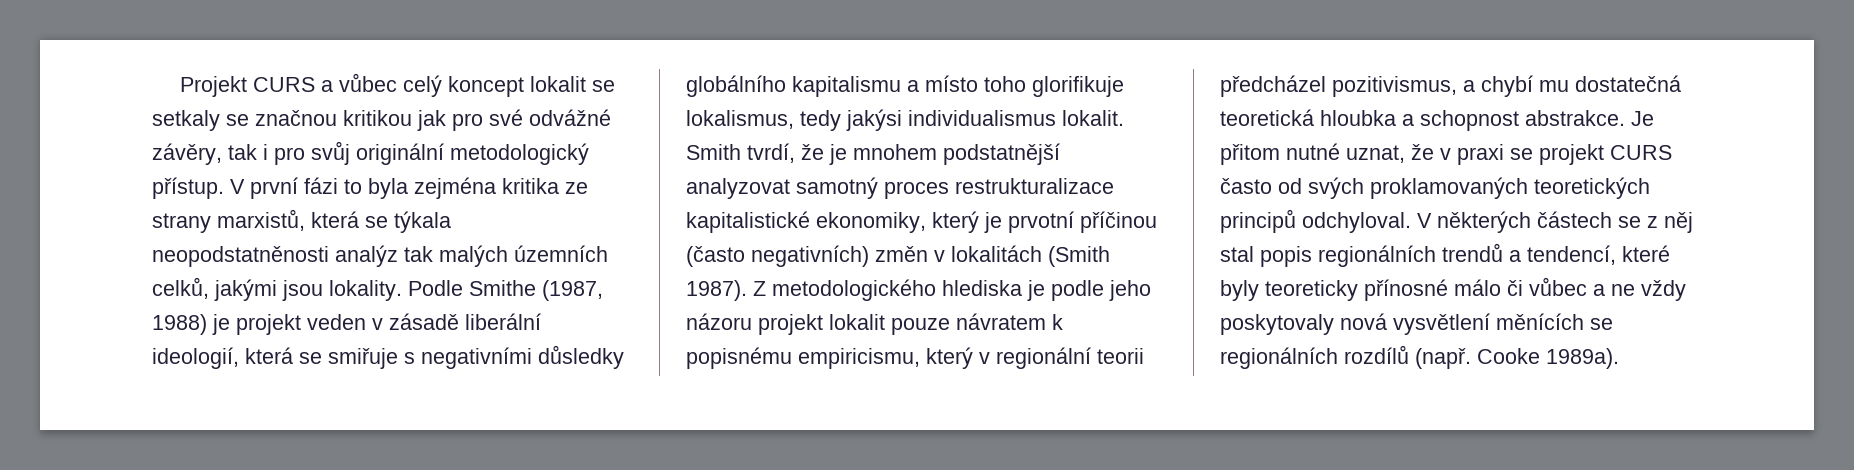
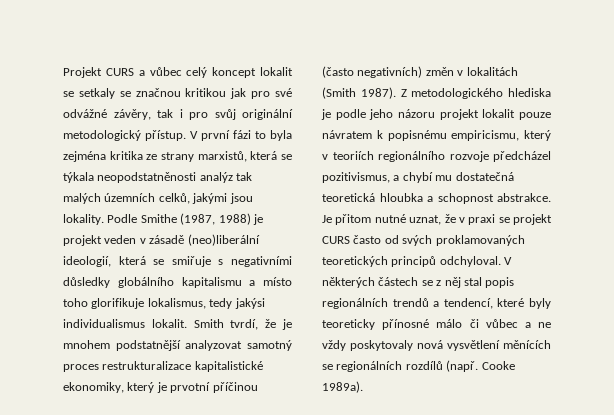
- Podle Smithe (1987, 1988) je projekt veden v zásadě liberální ideologií, která se smiřuje s negativními důsledky globálního kapitalismu a místo toho glorifikuje lokalismus, tedy jakýsi individualismus lokalit.
+ Podle Smithe (1987, 1988) je projekt veden v zásadě (neo)liberální ideologií, která se smiřuje s negativními důsledky globálního kapitalismu a místo toho glorifikuje lokalismus, tedy jakýsi individualismus lokalit.
- Z metodologického hlediska je podle jeho názoru projekt lokalit pouze návratem k popisnému empiricismu, který v regionální teorii předcházel pozitivismus, a chybí mu dostatečná teoretická hloubka a schopnost abstrakce.
+ Z metodologického hlediska je podle jeho názoru projekt lokalit pouze návratem k popisnému empiricismu, který v teoriích regionálního rozvoje předcházel pozitivismus, a chybí mu dostatečná teoretická hloubka a schopnost abstrakce.

